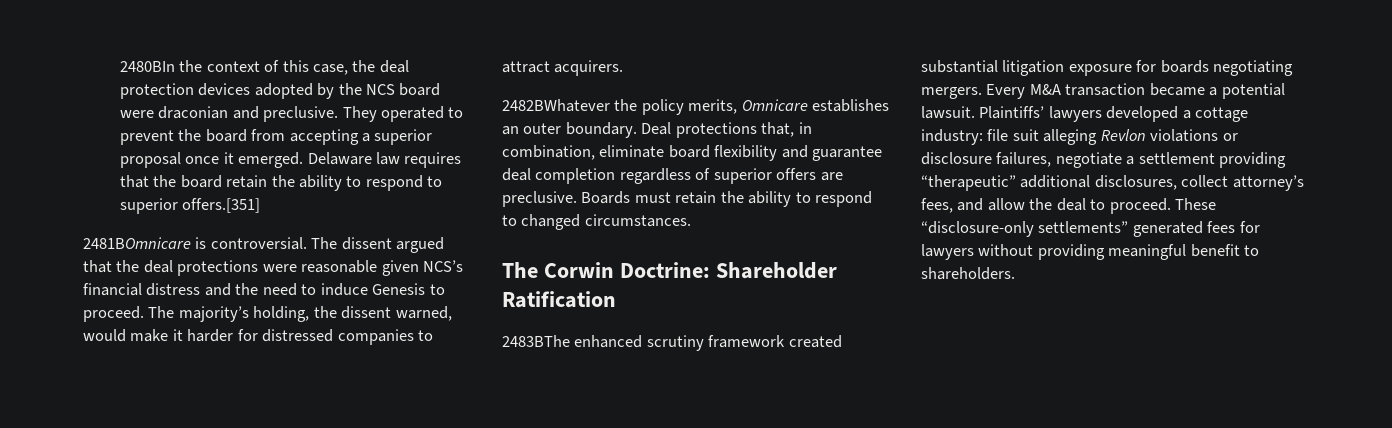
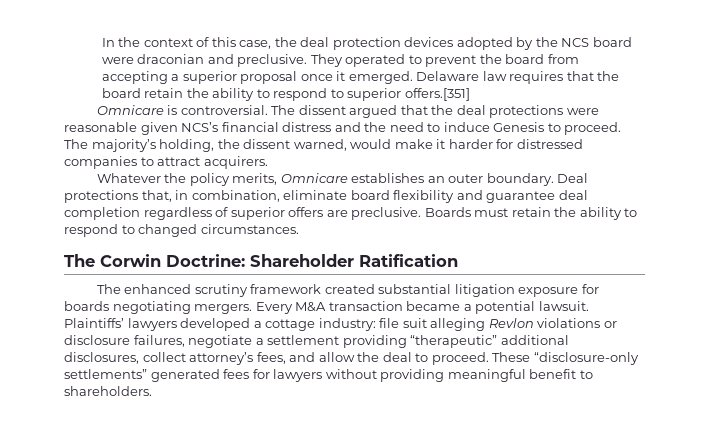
- 2480BIn the context of this case, the deal protection devices adopted by the NCS board were draconian and preclusive.
+ In the context of this case, the deal protection devices adopted by the NCS board were draconian and preclusive.
- 2481BOmnicare is controversial.
+ Omnicare is controversial.
- 2482BWhatever the policy merits, Omnicare establishes an outer boundary.
+ Whatever the policy merits, Omnicare establishes an outer boundary.
- 2483BThe enhanced scrutiny framework created substantial litigation exposure for boards negotiating mergers.
+ The enhanced scrutiny framework created substantial litigation exposure for boards negotiating mergers.

